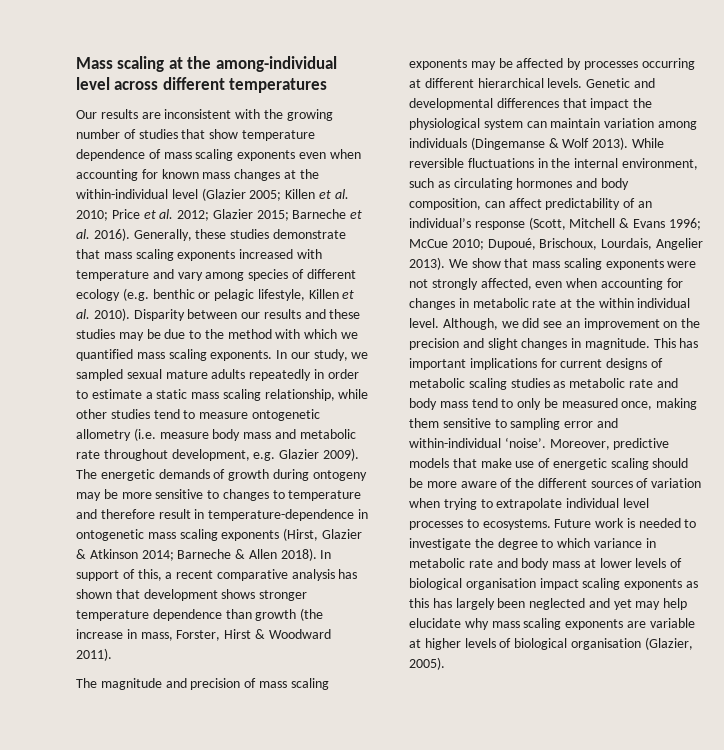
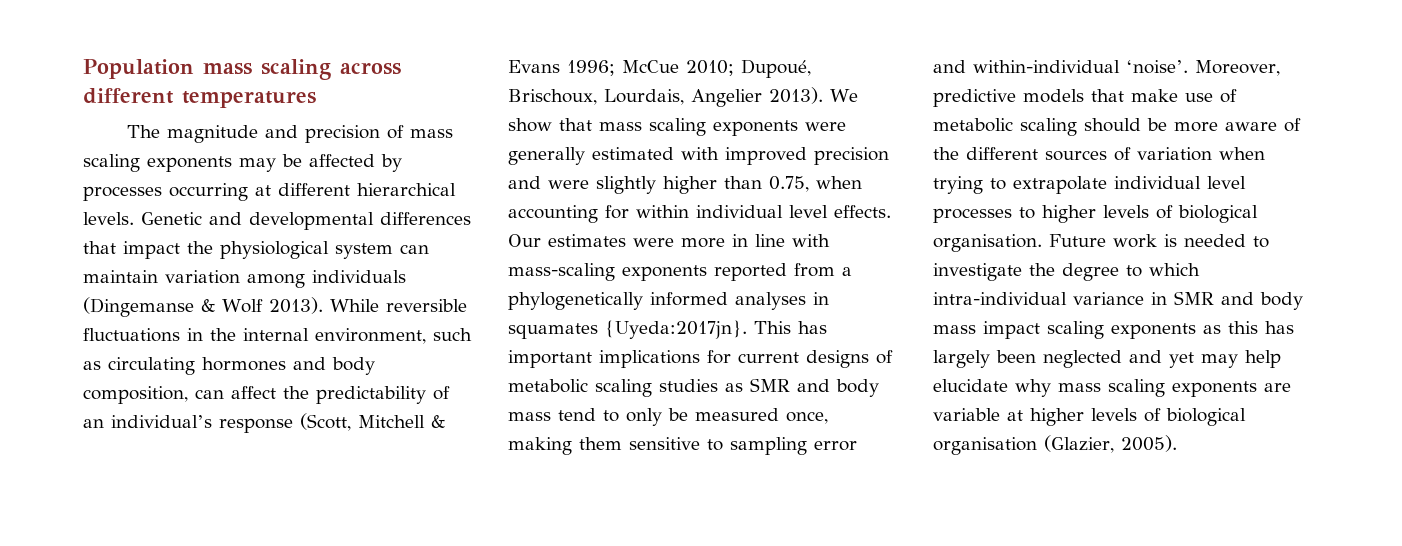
- Mass scaling at the among-individual level across different temperatures
- Our results are inconsistent with the growing number of studies that show temperature dependence of mass scaling exponents even when accounting for known mass changes at the within-individual level (Glazier 2005; Killen et al. 2010; Price et al. 2012; Glazier 2015; Barneche et al. 2016). Generally, these studies demonstrate that mass scaling exponents increased with temperature and vary among species of different ecology (e.g. benthic or pelagic lifestyle, Killen et al. 2010). Disparity between our results and these studies may be due to the method with which we quantified mass scaling exponents. In our study, we sampled sexual mature adults repeatedly in order to estimate a static mass scaling relationship, while other studies tend to measure ontogenetic allometry (i.e. measure body mass and metabolic rate throughout development, e.g. Glazier 2009). The energetic demands of growth during ontogeny may be more sensitive to changes to temperature and therefore result in temperature-dependence in ontogenetic mass scaling exponents (Hirst, Glazier & Atkinson 2014; Barneche & Allen 2018). In support of this, a recent comparative analysis has shown that development shows stronger temperature dependence than growth (the increase in mass, Forster, Hirst & Woodward 2011).
+ Population mass scaling across different temperatures
- While reversible fluctuations in the internal environment, such as circulating hormones and body composition, can affect predictability of an individual’s response (Scott, Mitchell & Evans 1996; McCue 2010; Dupoué, Brischoux, Lourdais, Angelier 2013).
+ While reversible fluctuations in the internal environment, such as circulating hormones and body composition, can affect the predictability of an individual’s response (Scott, Mitchell & Evans 1996; McCue 2010; Dupoué, Brischoux, Lourdais, Angelier 2013).
- We show that mass scaling exponents were not strongly affected, even when accounting for changes in metabolic rate at the within individual level. Although, we did see an improvement on the precision and slight changes in magnitude.
+ We show that mass scaling exponents were generally estimated with improved precision and were slightly higher than 0.75, when accounting for within individual level effects. Our estimates were more in line with mass-scaling exponents reported from a phylogenetically informed analyses in squamates {Uyeda:2017jn}.
- This has important implications for current designs of metabolic scaling studies as metabolic rate and body mass tend to only be measured once, making them sensitive to sampling error and within-individual ‘noise’.
+ This has important implications for current designs of metabolic scaling studies as SMR and body mass tend to only be measured once, making them sensitive to sampling error and within-individual ‘noise’.
- Moreover, predictive models that make use of energetic scaling should be more aware of the different sources of variation when trying to extrapolate individual level processes to ecosystems.
+ Moreover, predictive models that make use of metabolic scaling should be more aware of the different sources of variation when trying to extrapolate individual level processes to higher levels of biological organisation.
- Future work is needed to investigate the degree to which variance in metabolic rate and body mass at lower levels of biological organisation impact scaling exponents as this has largely been neglected and yet may help elucidate why mass scaling exponents are variable at higher levels of biological organisation (Glazier, 2005).
+ Future work is needed to investigate the degree to which intra-individual variance in SMR and body mass impact scaling exponents as this has largely been neglected and yet may help elucidate why mass scaling exponents are variable at higher levels of biological organisation (Glazier, 2005).

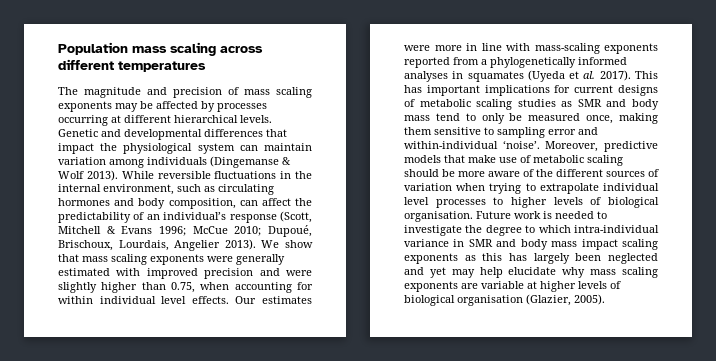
- Our estimates were more in line with mass-scaling exponents reported from a phylogenetically informed analyses in squamates {Uyeda:2017jn}.
+ Our estimates were more in line with mass-scaling exponents reported from a phylogenetically informed analyses in squamates (Uyeda et al. 2017).

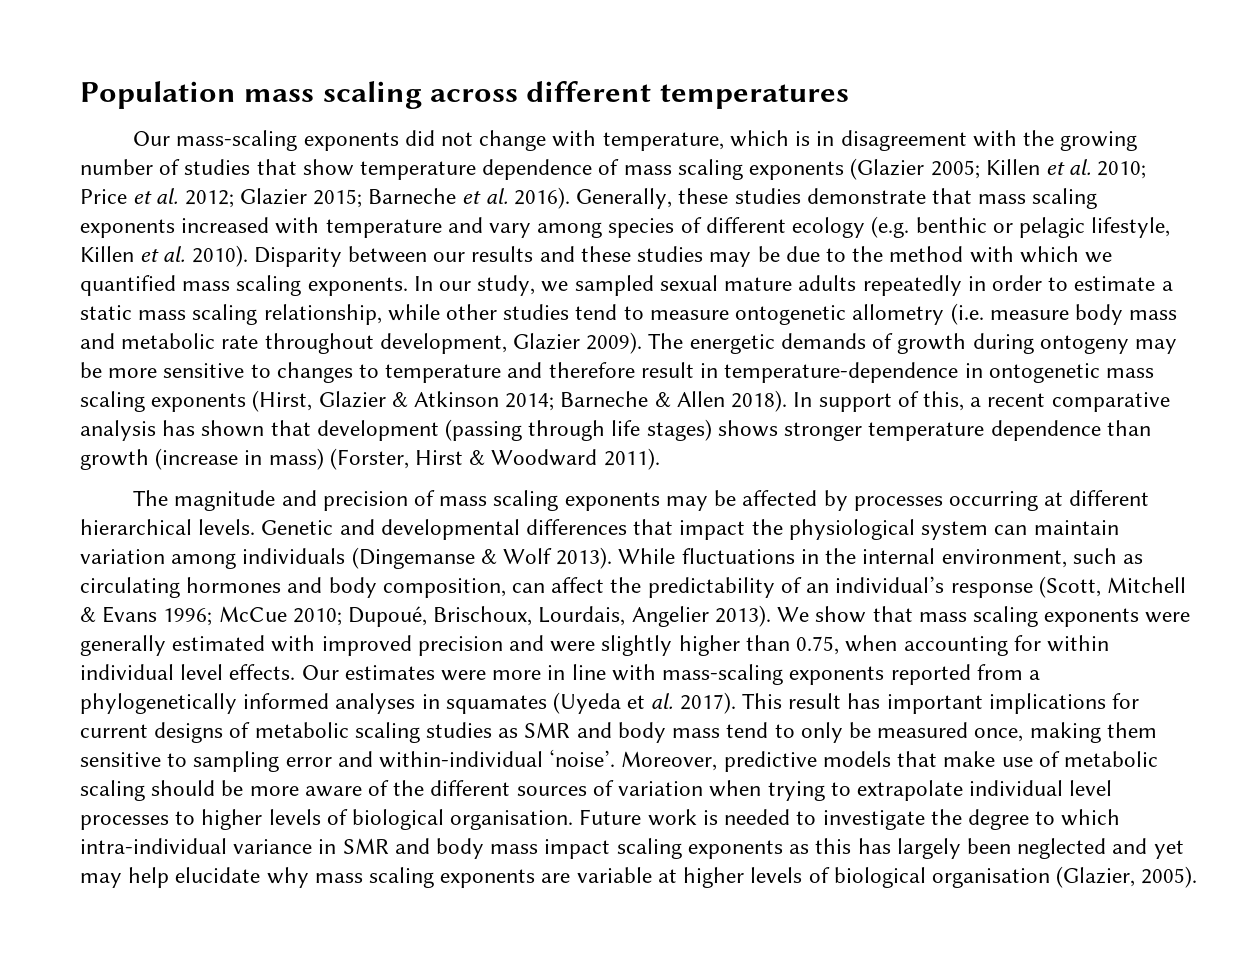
+ Our mass-scaling exponents did not change with temperature, which is in disagreement with the growing number of studies that show temperature dependence of mass scaling exponents (Glazier 2005; Killen et al. 2010; Price et al. 2012; Glazier 2015; Barneche et al. 2016). Generally, these studies demonstrate that mass scaling exponents increased with temperature and vary among species of different ecology (e.g. benthic or pelagic lifestyle, Killen et al. 2010). Disparity between our results and these studies may be due to the method with which we quantified mass scaling exponents. In our study, we sampled sexual mature adults repeatedly in order to estimate a static mass scaling relationship, while other studies tend to measure ontogenetic allometry (i.e. measure body mass and metabolic rate throughout development, Glazier 2009). The energetic demands of growth during ontogeny may be more sensitive to changes to temperature and therefore result in temperature-dependence in ontogenetic mass scaling exponents (Hirst, Glazier & Atkinson 2014; Barneche & Allen 2018). In support of this, a recent comparative analysis has shown that development (passing through life stages) shows stronger temperature dependence than growth (increase in mass) (Forster, Hirst & Woodward 2011).
- While reversible fluctuations in the internal environment, such as circulating hormones and body composition, can affect the predictability of an individual’s response (Scott, Mitchell & Evans 1996; McCue 2010; Dupoué, Brischoux, Lourdais, Angelier 2013).
+ While fluctuations in the internal environment, such as circulating hormones and body composition, can affect the predictability of an individual’s response (Scott, Mitchell & Evans 1996; McCue 2010; Dupoué, Brischoux, Lourdais, Angelier 2013).
- This has important implications for current designs of metabolic scaling studies as SMR and body mass tend to only be measured once, making them sensitive to sampling error and within-individual ‘noise’.
+ This result has important implications for current designs of metabolic scaling studies as SMR and body mass tend to only be measured once, making them sensitive to sampling error and within-individual ‘noise’.

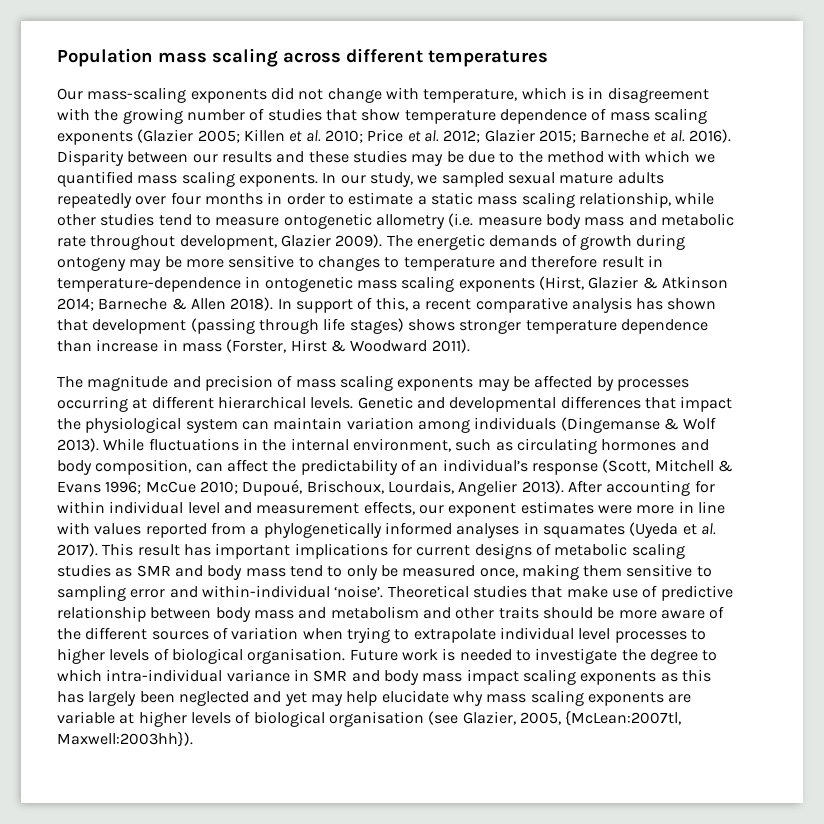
- Generally, these studies demonstrate that mass scaling exponents increased with temperature and vary among species of different ecology (e.g. benthic or pelagic lifestyle, Killen et al. 2010).
- In our study, we sampled sexual mature adults repeatedly in order to estimate a static mass scaling relationship, while other studies tend to measure ontogenetic allometry (i.e. measure body mass and metabolic rate throughout development, Glazier 2009).
+ In our study, we sampled sexual mature adults repeatedly over four months in order to estimate a static mass scaling relationship, while other studies tend to measure ontogenetic allometry (i.e. measure body mass and metabolic rate throughout development, Glazier 2009).
- In support of this, a recent comparative analysis has shown that development (passing through life stages) shows stronger temperature dependence than growth (increase in mass) (Forster, Hirst & Woodward 2011).
+ In support of this, a recent comparative analysis has shown that development (passing through life stages) shows stronger temperature dependence than increase in mass (Forster, Hirst & Woodward 2011).
- We show that mass scaling exponents were generally estimated with improved precision and were slightly higher than 0.75, when accounting for within individual level effects. Our estimates were more in line with mass-scaling exponents reported from a phylogenetically informed analyses in squamates (Uyeda et al. 2017).
+ After accounting for within individual level and measurement effects, our exponent estimates were more in line with values reported from a phylogenetically informed analyses in squamates (Uyeda et al. 2017).
- Moreover, predictive models that make use of metabolic scaling should be more aware of the different sources of variation when trying to extrapolate individual level processes to higher levels of biological organisation.
+ Theoretical studies that make use of predictive relationship between body mass and metabolism and other traits should be more aware of the different sources of variation when trying to extrapolate individual level processes to higher levels of biological organisation.
- Future work is needed to investigate the degree to which intra-individual variance in SMR and body mass impact scaling exponents as this has largely been neglected and yet may help elucidate why mass scaling exponents are variable at higher levels of biological organisation (Glazier, 2005).
+ Future work is needed to investigate the degree to which intra-individual variance in SMR and body mass impact scaling exponents as this has largely been neglected and yet may help elucidate why mass scaling exponents are variable at higher levels of biological organisation (see Glazier, 2005, {McLean:2007tl, Maxwell:2003hh}).

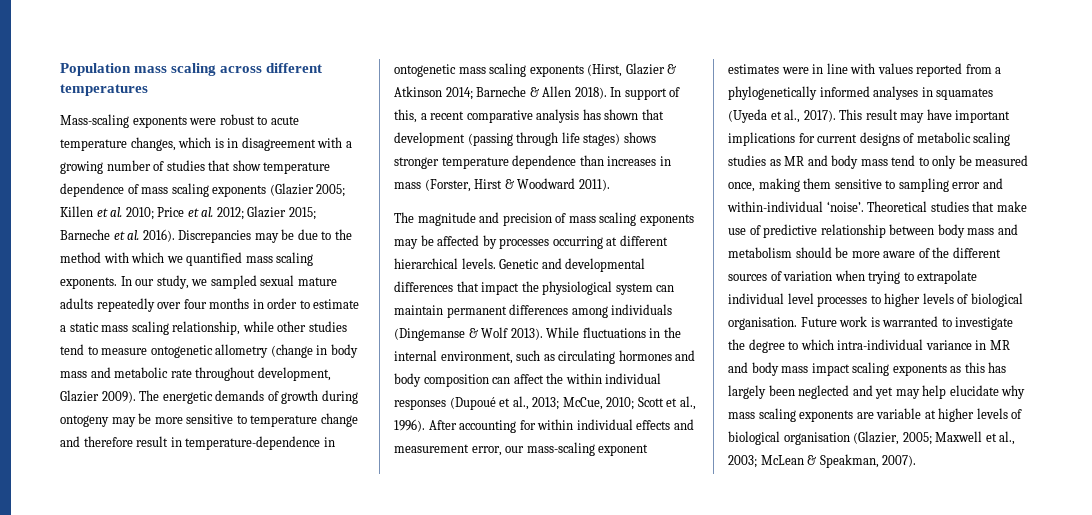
- Our mass-scaling exponents did not change with temperature, which is in disagreement with the growing number of studies that show temperature dependence of mass scaling exponents (Glazier 2005; Killen et al. 2010; Price et al. 2012; Glazier 2015; Barneche et al. 2016).
+ Mass-scaling exponents were robust to acute temperature changes, which is in disagreement with a growing number of studies that show temperature dependence of mass scaling exponents (Glazier 2005; Killen et al. 2010; Price et al. 2012; Glazier 2015; Barneche et al. 2016).
- Disparity between our results and these studies may be due to the method with which we quantified mass scaling exponents.
+ Discrepancies may be due to the method with which we quantified mass scaling exponents.
- In our study, we sampled sexual mature adults repeatedly over four months in order to estimate a static mass scaling relationship, while other studies tend to measure ontogenetic allometry (i.e. measure body mass and metabolic rate throughout development, Glazier 2009).
+ In our study, we sampled sexual mature adults repeatedly over four months in order to estimate a static mass scaling relationship, while other studies tend to measure ontogenetic allometry (change in body mass and metabolic rate throughout development, Glazier 2009).
- The energetic demands of growth during ontogeny may be more sensitive to changes to temperature and therefore result in temperature-dependence in ontogenetic mass scaling exponents (Hirst, Glazier & Atkinson 2014; Barneche & Allen 2018).
+ The energetic demands of growth during ontogeny may be more sensitive to temperature change and therefore result in temperature-dependence in ontogenetic mass scaling exponents (Hirst, Glazier & Atkinson 2014; Barneche & Allen 2018).
- In support of this, a recent comparative analysis has shown that development (passing through life stages) shows stronger temperature dependence than increase in mass (Forster, Hirst & Woodward 2011).
+ In support of this, a recent comparative analysis has shown that development (passing through life stages) shows stronger temperature dependence than increases in mass (Forster, Hirst & Woodward 2011).
- Genetic and developmental differences that impact the physiological system can maintain variation among individuals (Dingemanse & Wolf 2013).
+ Genetic and developmental differences that impact the physiological system can maintain permanent differences among individuals (Dingemanse & Wolf 2013).
- While fluctuations in the internal environment, such as circulating hormones and body composition, can affect the predictability of an individual’s response (Scott, Mitchell & Evans 1996; McCue 2010; Dupoué, Brischoux, Lourdais, Angelier 2013).
+ While fluctuations in the internal environment, such as circulating hormones and body composition can affect the within individual responses (Dupoué et al., 2013; McCue, 2010; Scott et al., 1996).
- After accounting for within individual level and measurement effects, our exponent estimates were more in line with values reported from a phylogenetically informed analyses in squamates (Uyeda et al. 2017).
+ After accounting for within individual effects and measurement error, our mass-scaling exponent estimates were in line with values reported from a phylogenetically informed analyses in squamates (Uyeda et al., 2017).
- This result has important implications for current designs of metabolic scaling studies as SMR and body mass tend to only be measured once, making them sensitive to sampling error and within-individual ‘noise’.
+ This result may have important implications for current designs of metabolic scaling studies as MR and body mass tend to only be measured once, making them sensitive to sampling error and within-individual ‘noise’.
- Theoretical studies that make use of predictive relationship between body mass and metabolism and other traits should be more aware of the different sources of variation when trying to extrapolate individual level processes to higher levels of biological organisation.
+ Theoretical studies that make use of predictive relationship between body mass and metabolism should be more aware of the different sources of variation when trying to extrapolate individual level processes to higher levels of biological organisation.
- Future work is needed to investigate the degree to which intra-individual variance in SMR and body mass impact scaling exponents as this has largely been neglected and yet may help elucidate why mass scaling exponents are variable at higher levels of biological organisation (see Glazier, 2005, {McLean:2007tl, Maxwell:2003hh}).
+ Future work is warranted to investigate the degree to which intra-individual variance in MR and body mass impact scaling exponents as this has largely been neglected and yet may help elucidate why mass scaling exponents are variable at higher levels of biological organisation (Glazier, 2005; Maxwell et al., 2003; McLean & Speakman, 2007).

